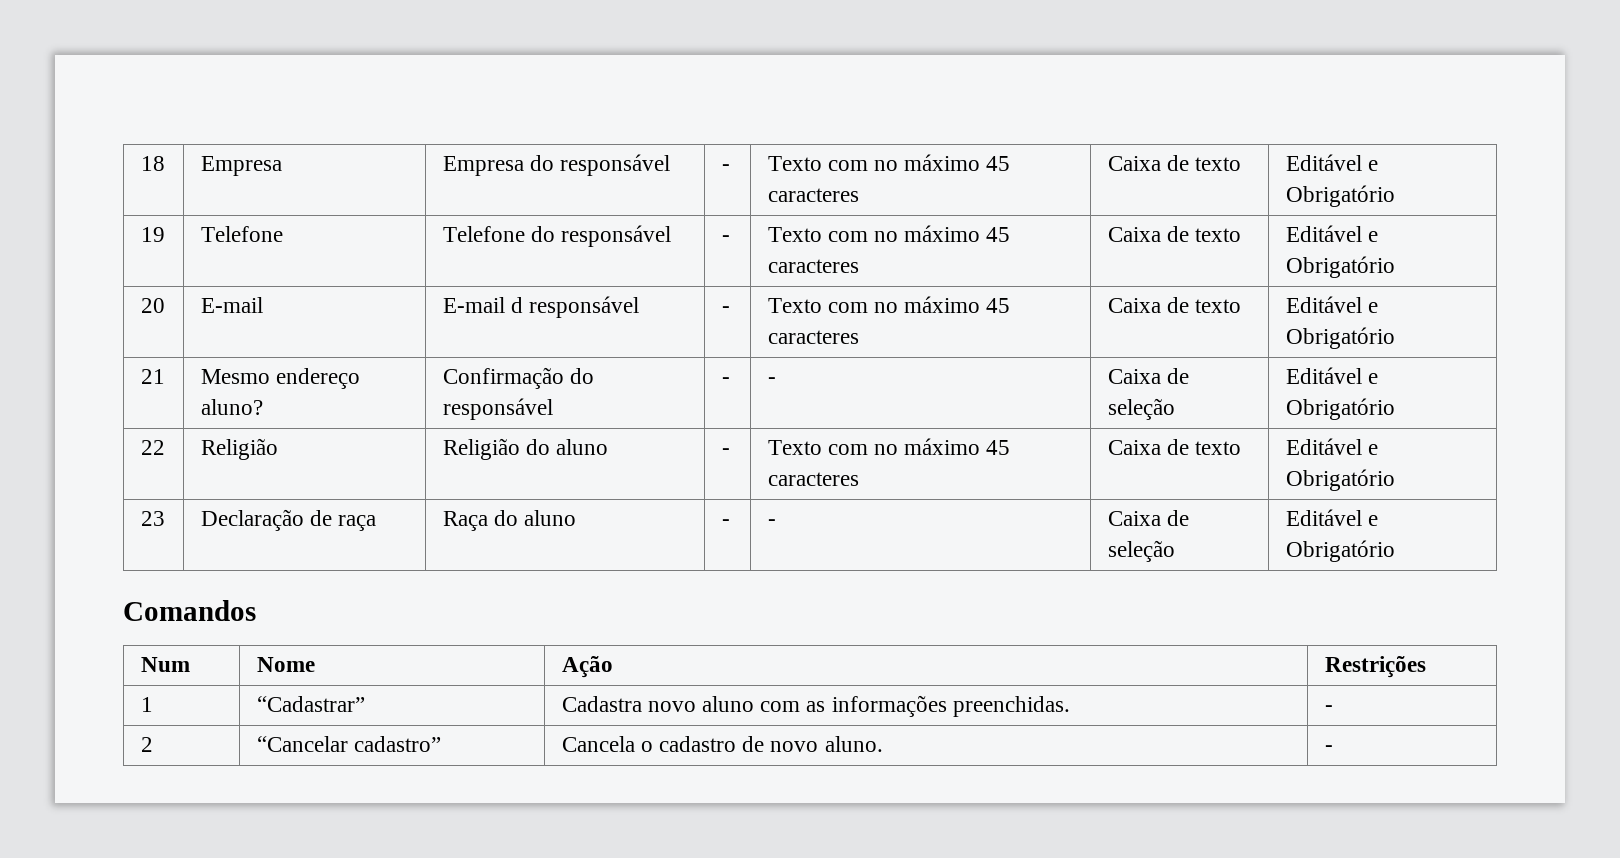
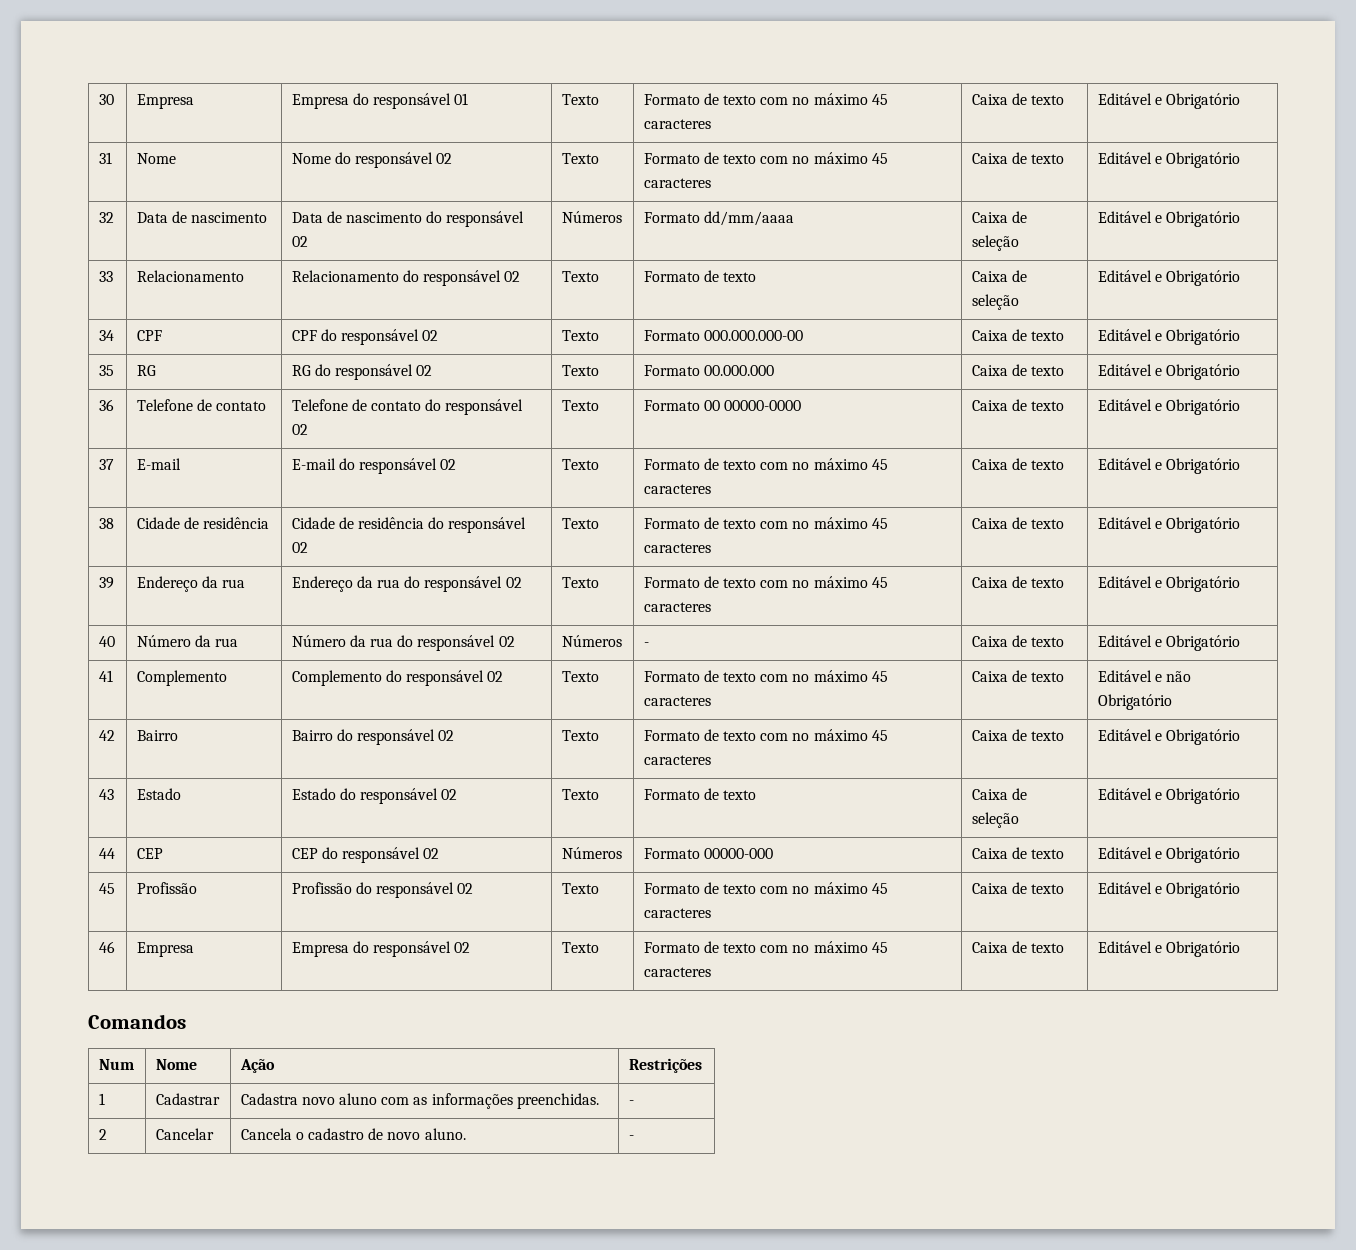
- 18 | Empresa | Empresa do responsável | - | Texto com no máximo 45 caracteres | Caixa de texto | Editável e Obrigatório
+ 30 | Empresa | Empresa do responsável 01 | Texto | Formato de texto com no máximo 45 caracteres | Caixa de texto | Editável e Obrigatório
- 19 | Telefone | Telefone do responsável | - | Texto com no máximo 45 caracteres | Caixa de texto | Editável e Obrigatório
+ 31 | Nome | Nome do responsável 02 | Texto | Formato de texto com no máximo 45 caracteres | Caixa de texto | Editável e Obrigatório
- 20 | E-mail | E-mail d responsável | - | Texto com no máximo 45 caracteres | Caixa de texto | Editável e Obrigatório
+ 32 | Data de nascimento | Data de nascimento do responsável 02 | Números | Formato dd/mm/aaaa | Caixa de seleção | Editável e Obrigatório
+ 33 | Relacionamento | Relacionamento do responsável 02 | Texto | Formato de texto | Caixa de seleção | Editável e Obrigatório
+ 34 | CPF | CPF do responsável 02 | Texto | Formato 000.000.000-00 | Caixa de texto | Editável e Obrigatório
+ 35 | RG | RG do responsável 02 | Texto | Formato 00.000.000 | Caixa de texto | Editável e Obrigatório
+ 36 | Telefone de contato | Telefone de contato do responsável 02 | Texto | Formato 00 00000-0000 | Caixa de texto | Editável e Obrigatório
+ 37 | E-mail | E-mail do responsável 02 | Texto | Formato de texto com no máximo 45 caracteres | Caixa de texto | Editável e Obrigatório
- 21 | Mesmo endereço aluno? | Confirmação do responsável | - | - | Caixa de seleção | Editável e Obrigatório
- 22 | Religião | Religião do aluno | - | Texto com no máximo 45 caracteres | Caixa de texto | Editável e Obrigatório
+ 38 | Cidade de residência | Cidade de residência do responsável 02 | Texto | Formato de texto com no máximo 45 caracteres | Caixa de texto | Editável e Obrigatório
- 23 | Declaração de raça | Raça do aluno | - | - | Caixa de seleção | Editável e Obrigatório
+ 39 | Endereço da rua | Endereço da rua do responsável 02 | Texto | Formato de texto com no máximo 45 caracteres | Caixa de texto | Editável e Obrigatório
+ 40 | Número da rua | Número da rua do responsável 02 | Números | - | Caixa de texto | Editável e Obrigatório
+ 41 | Complemento | Complemento do responsável 02 | Texto | Formato de texto com no máximo 45 caracteres | Caixa de texto | Editável e não Obrigatório
+ 42 | Bairro | Bairro do responsável 02 | Texto | Formato de texto com no máximo 45 caracteres | Caixa de texto | Editável e Obrigatório
+ 43 | Estado | Estado do responsável 02 | Texto | Formato de texto | Caixa de seleção | Editável e Obrigatório
+ 44 | CEP | CEP do responsável 02 | Números | Formato 00000-000 | Caixa de texto | Editável e Obrigatório
+ 45 | Profissão | Profissão do responsável 02 | Texto | Formato de texto com no máximo 45 caracteres | Caixa de texto | Editável e Obrigatório
+ 46 | Empresa | Empresa do responsável 02 | Texto | Formato de texto com no máximo 45 caracteres | Caixa de texto | Editável e Obrigatório
- 1 | “Cadastrar” | Cadastra novo aluno com as informações preenchidas. | -
+ 1 | Cadastrar | Cadastra novo aluno com as informações preenchidas. | -
- 2 | “Cancelar cadastro” | Cancela o cadastro de novo aluno. | -
+ 2 | Cancelar | Cancela o cadastro de novo aluno. | -

